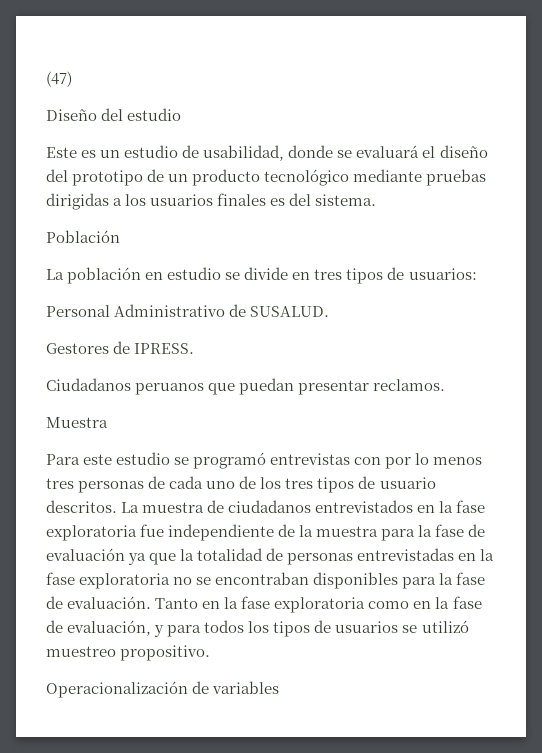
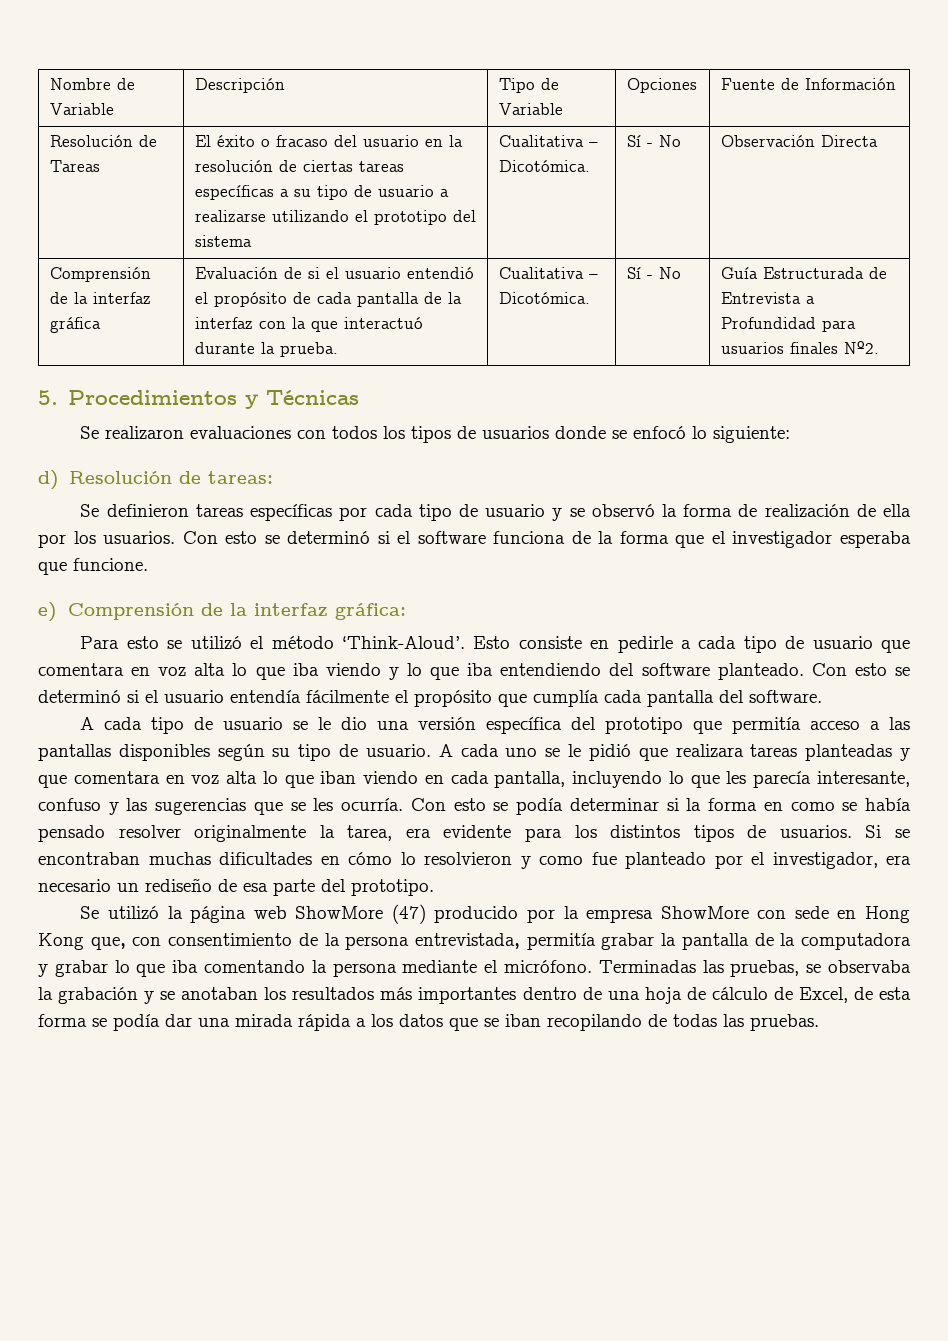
- (47)
- Diseño del estudio
- Este es un estudio de usabilidad, donde se evaluará el diseño del prototipo de un producto tecnológico mediante pruebas dirigidas a los usuarios finales es del sistema.
- Población
- La población en estudio se divide en tres tipos de usuarios:
- Personal Administrativo de SUSALUD.
- Gestores de IPRESS.
- Ciudadanos peruanos que puedan presentar reclamos.
- Muestra
- Para este estudio se programó entrevistas con por lo menos tres personas de cada uno de los tres tipos de usuario descritos. La muestra de ciudadanos entrevistados en la fase exploratoria fue independiente de la muestra para la fase de evaluación ya que la totalidad de personas entrevistadas en la fase exploratoria no se encontraban disponibles para la fase de evaluación. Tanto en la fase exploratoria como en la fase de evaluación, y para todos los tipos de usuarios se utilizó muestreo propositivo.
- Operacionalización de variables
+ Nombre de Variable | Descripción | Tipo de Variable | Opciones | Fuente de Información
+ Resolución de Tareas | El éxito o fracaso del usuario en la resolución de ciertas tareas específicas a su tipo de usuario a realizarse utilizando el prototipo del sistema | Cualitativa – Dicotómica. | Sí - No | Observación Directa
+ Comprensión de la interfaz gráfica | Evaluación de si el usuario entendió el propósito de cada pantalla de la interfaz con la que interactuó durante la prueba. | Cualitativa – Dicotómica. | Sí - No | Guía Estructurada de Entrevista a Profundidad para usuarios finales Nº2.
+ 5. Procedimientos y Técnicas
+ Se realizaron evaluaciones con todos los tipos de usuarios donde se enfocó lo siguiente:
+ d) Resolución de tareas:
+ Se definieron tareas específicas por cada tipo de usuario y se observó la forma de realización de ella por los usuarios. Con esto se determinó si el software funciona de la forma que el investigador esperaba que funcione.
+ e) Comprensión de la interfaz gráfica:
+ Para esto se utilizó el método ‘Think-Aloud’. Esto consiste en pedirle a cada tipo de usuario que comentara en voz alta lo que iba viendo y lo que iba entendiendo del software planteado. Con esto se determinó si el usuario entendía fácilmente el propósito que cumplía cada pantalla del software.
+ A cada tipo de usuario se le dio una versión específica del prototipo que permitía acceso a las pantallas disponibles según su tipo de usuario. A cada uno se le pidió que realizara tareas planteadas y que comentara en voz alta lo que iban viendo en cada pantalla, incluyendo lo que les parecía interesante, confuso y las sugerencias que se les ocurría. Con esto se podía determinar si la forma en como se había pensado resolver originalmente la tarea, era evidente para los distintos tipos de usuarios. Si se encontraban muchas dificultades en cómo lo resolvieron y como fue planteado por el investigador, era necesario un rediseño de esa parte del prototipo.
+ Se utilizó la página web ShowMore (47) producido por la empresa ShowMore con sede en Hong Kong que, con consentimiento de la persona entrevistada, permitía grabar la pantalla de la computadora y grabar lo que iba comentando la persona mediante el micrófono. Terminadas las pruebas, se observaba la grabación y se anotaban los resultados más importantes dentro de una hoja de cálculo de Excel, de esta forma se podía dar una mirada rápida a los datos que se iban recopilando de todas las pruebas.

